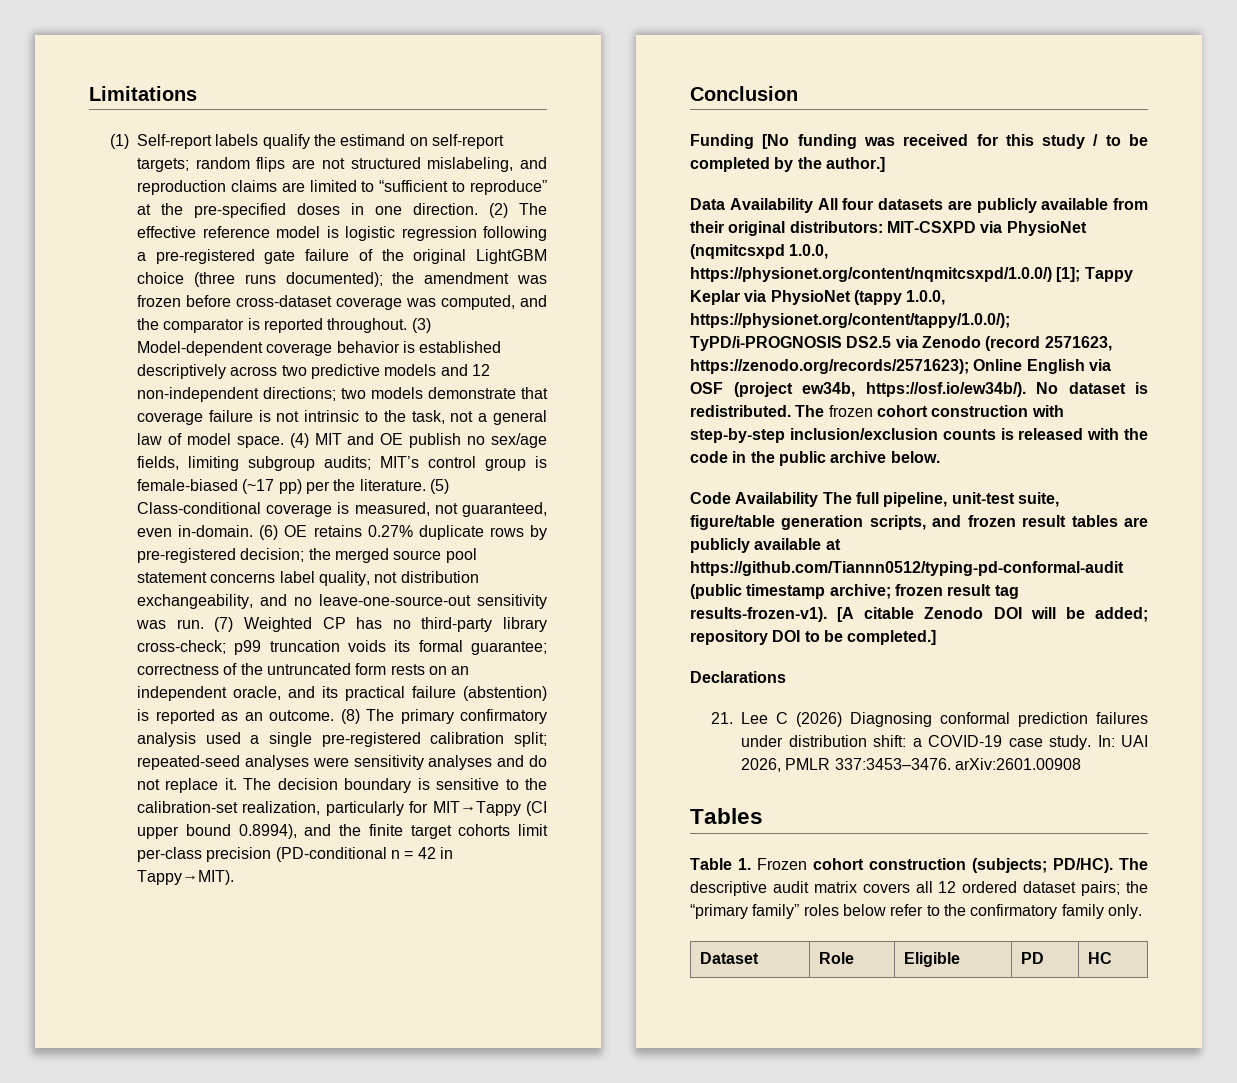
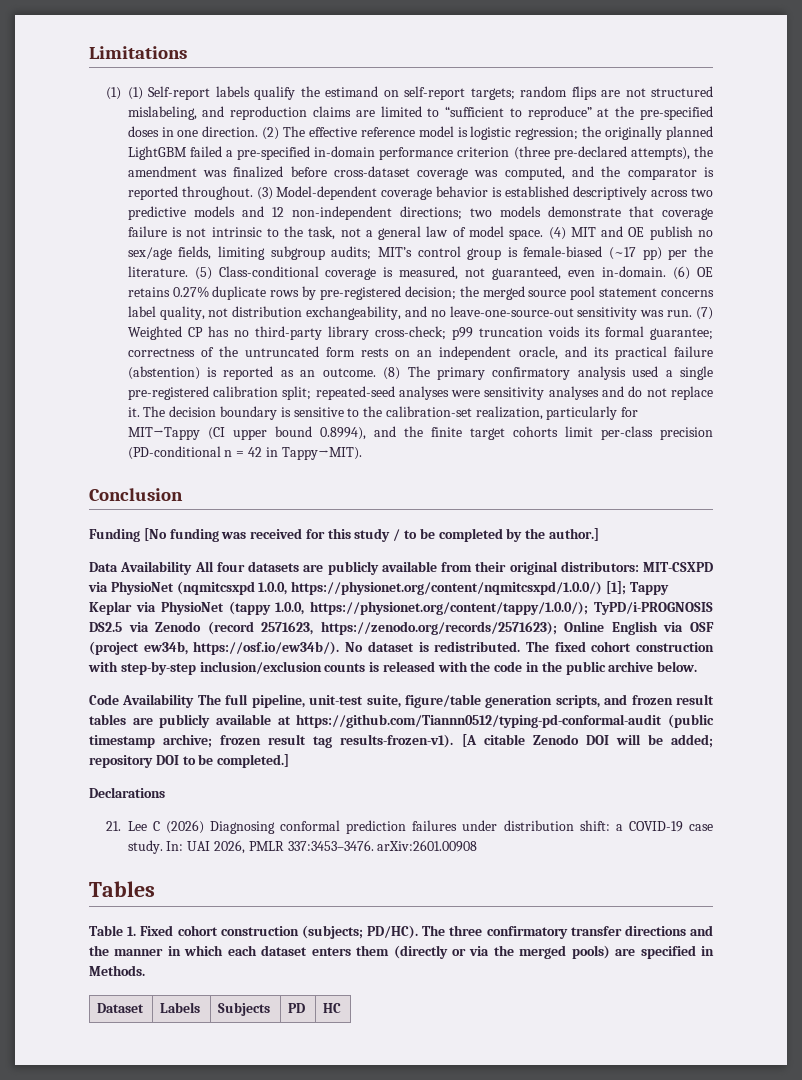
- (1) Self-report labels qualify the estimand on self-report targets; random flips are not structured mislabeling, and reproduction claims are limited to “sufficient to reproduce” at the pre-specified doses in one direction.
+ (1) (1) Self-report labels qualify the estimand on self-report targets; random flips are not structured mislabeling, and reproduction claims are limited to “sufficient to reproduce” at the pre-specified doses in one direction.
- (2) The effective reference model is logistic regression following a pre-registered gate failure of the original LightGBM choice (three runs documented); the amendment was frozen before cross-dataset coverage was computed, and the comparator is reported throughout.
+ (2) The effective reference model is logistic regression; the originally planned LightGBM failed a pre-specified in-domain performance criterion (three pre-declared attempts), the amendment was finalized before cross-dataset coverage was computed, and the comparator is reported throughout.
- The frozen cohort construction with step-by-step inclusion/exclusion counts is released with the code in the public archive below.
+ The fixed cohort construction with step-by-step inclusion/exclusion counts is released with the code in the public archive below.
- Table 1. Frozen cohort construction (subjects; PD/HC).
+ Table 1. Fixed cohort construction (subjects; PD/HC).
- The descriptive audit matrix covers all 12 ordered dataset pairs; the “primary family” roles below refer to the confirmatory family only.
+ The three confirmatory transfer directions and the manner in which each dataset enters them (directly or via the merged pools) are specified in Methods.
- Dataset | Role | Eligible | PD | HC
+ Dataset | Labels | Subjects | PD | HC

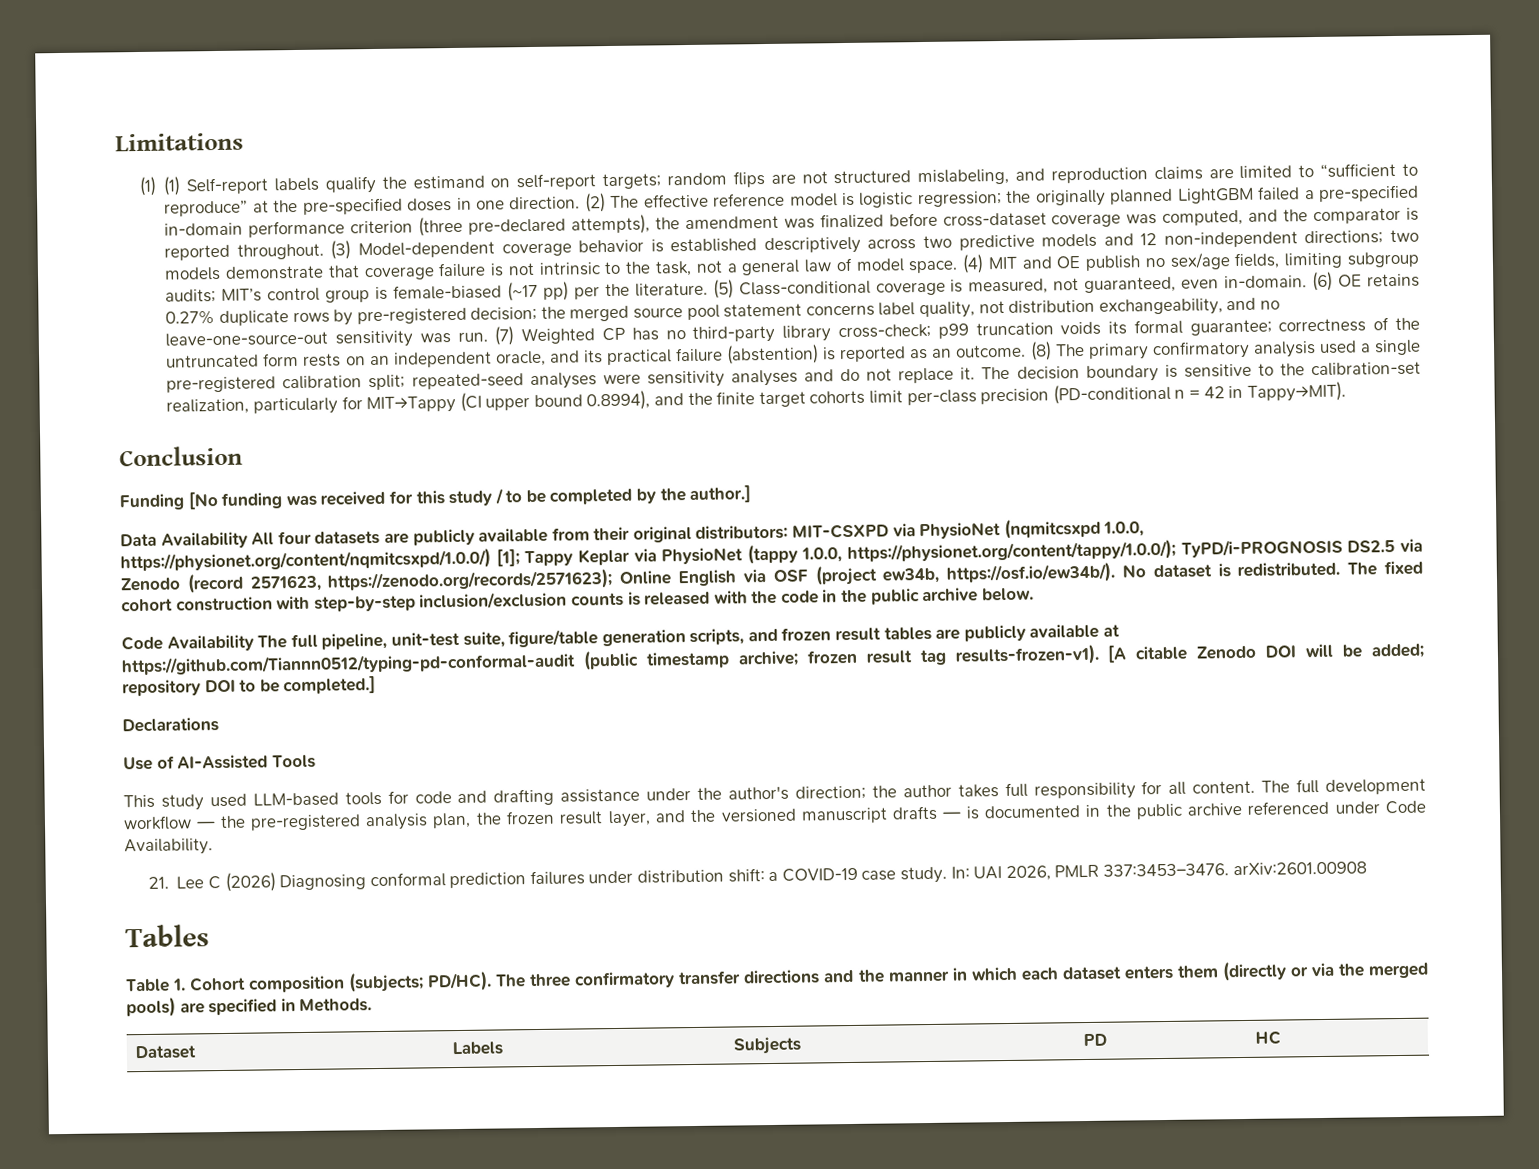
+ Use of AI-Assisted Tools
+ This study used LLM-based tools for code and drafting assistance under the author's direction; the author takes full responsibility for all content. The full development workflow — the pre-registered analysis plan, the frozen result layer, and the versioned manuscript drafts — is documented in the public archive referenced under Code Availability.
- Table 1. Fixed cohort construction (subjects; PD/HC).
+ Table 1. Cohort composition (subjects; PD/HC).

